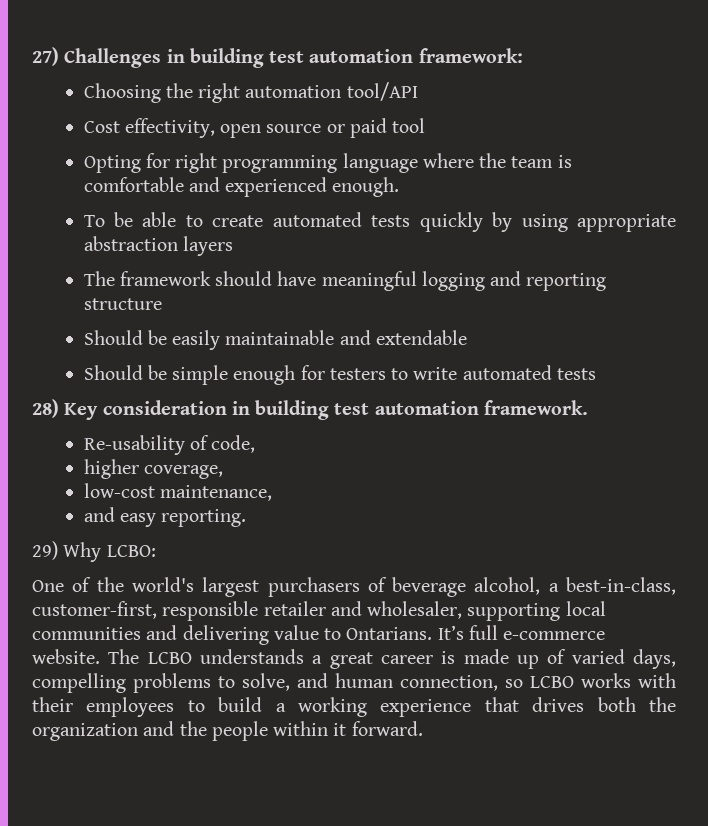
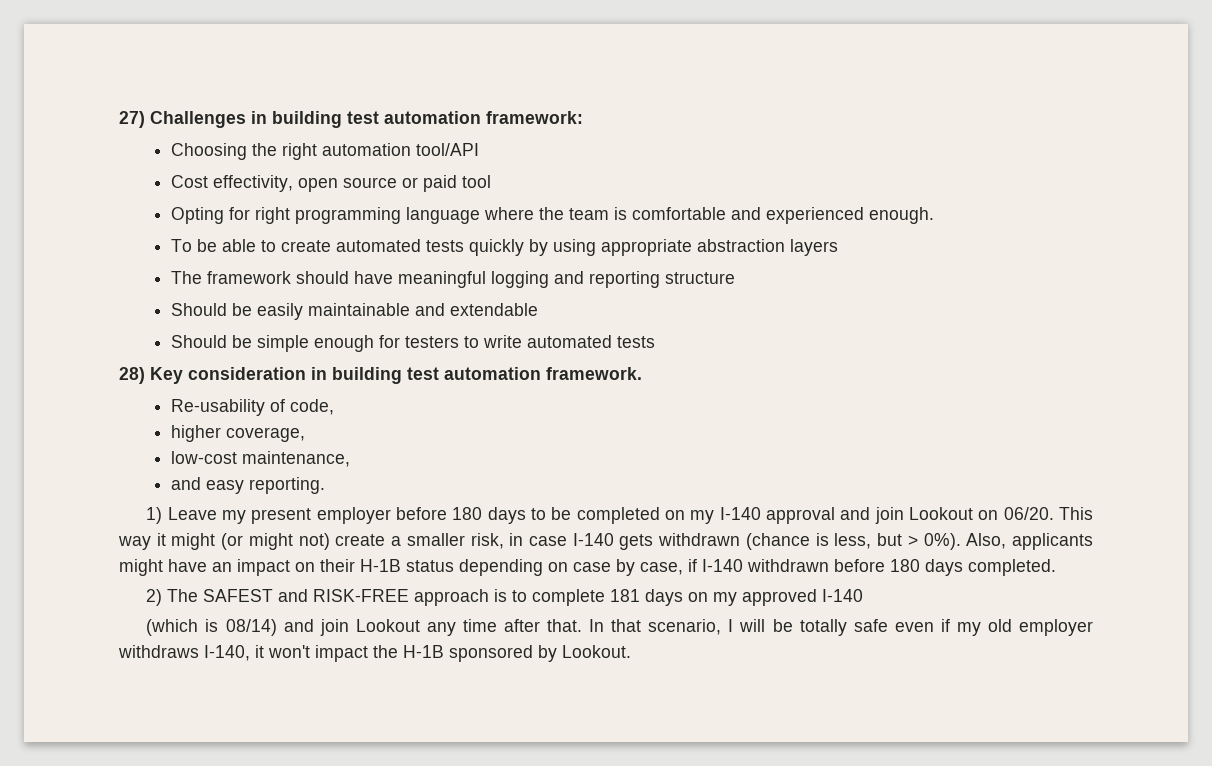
- 29) Why LCBO:
- One of the world's largest purchasers of beverage alcohol, a best-in-class, customer-first, responsible retailer and wholesaler, supporting local communities and delivering value to Ontarians. It’s full e-commerce website. The LCBO understands a great career is made up of varied days, compelling problems to solve, and human connection, so LCBO works with their employees to build a working experience that drives both the organization and the people within it forward.
+ 1) Leave my present employer before 180 days to be completed on my I-140 approval and join Lookout on 06/20. This way it might (or might not) create a smaller risk, in case I-140 gets withdrawn (chance is less, but > 0%). Also, applicants might have an impact on their H-1B status depending on case by case, if I-140 withdrawn before 180 days completed.
+ 2) The SAFEST and RISK-FREE approach is to complete 181 days on my approved I-140
+ (which is 08/14) and join Lookout any time after that. In that scenario, I will be totally safe even if my old employer withdraws I-140, it won't impact the H-1B sponsored by Lookout.

